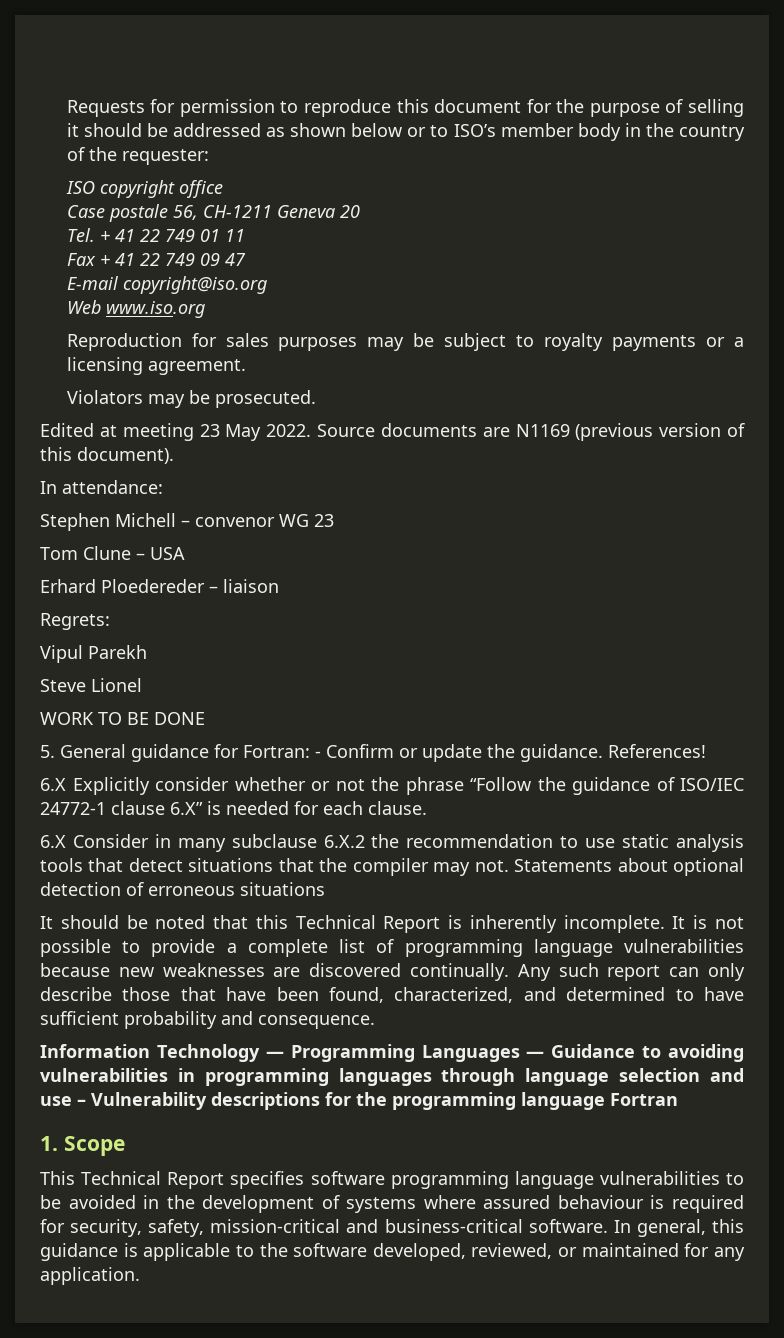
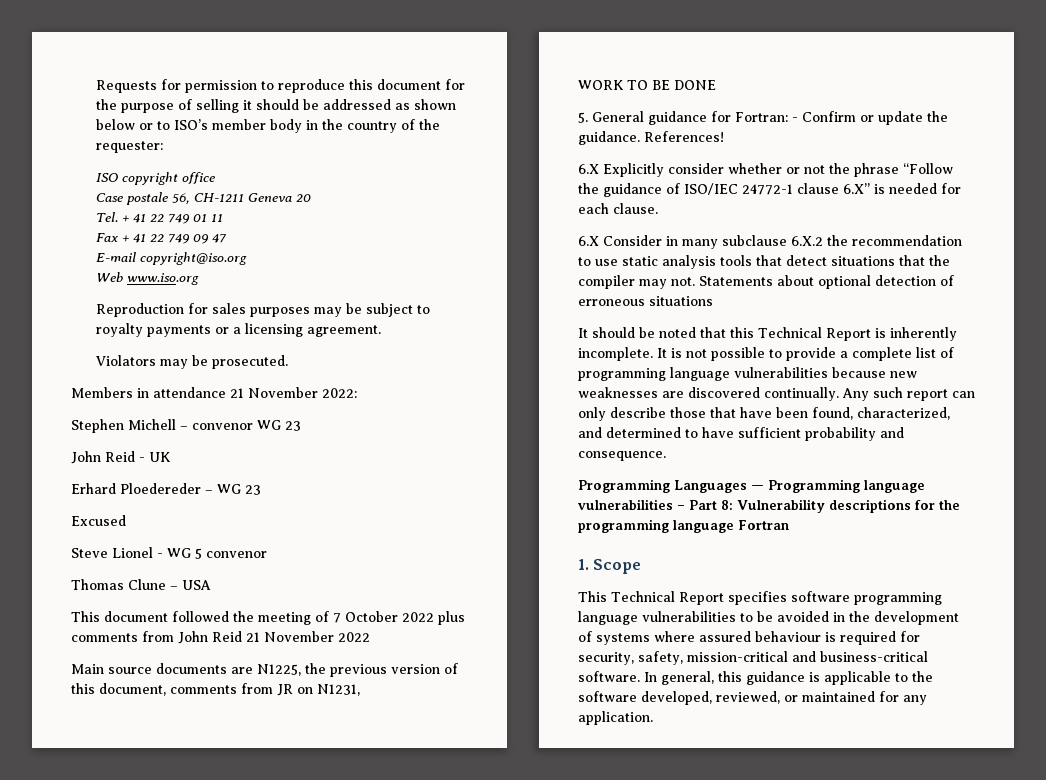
- Edited at meeting 23 May 2022. Source documents are N1169 (previous version of this document).
- In attendance:
+ Members in attendance 21 November 2022:
- Tom Clune – USA
- Erhard Ploedereder – liaison
- Regrets:
- Vipul Parekh
- Steve Lionel
+ John Reid - UK
+ Erhard Ploedereder – WG 23
+ Excused
+ Steve Lionel - WG 5 convenor
+ Thomas Clune – USA
+ This document followed the meeting of 7 October 2022 plus comments from John Reid 21 November 2022
+ Main source documents are N1225, the previous version of this document, comments from JR on N1231,
- Information Technology — Programming Languages — Guidance to avoiding vulnerabilities in programming languages through language selection and use – Vulnerability descriptions for the programming language Fortran
+ Programming Languages — Programming language vulnerabilities – Part 8: Vulnerability descriptions for the programming language Fortran

